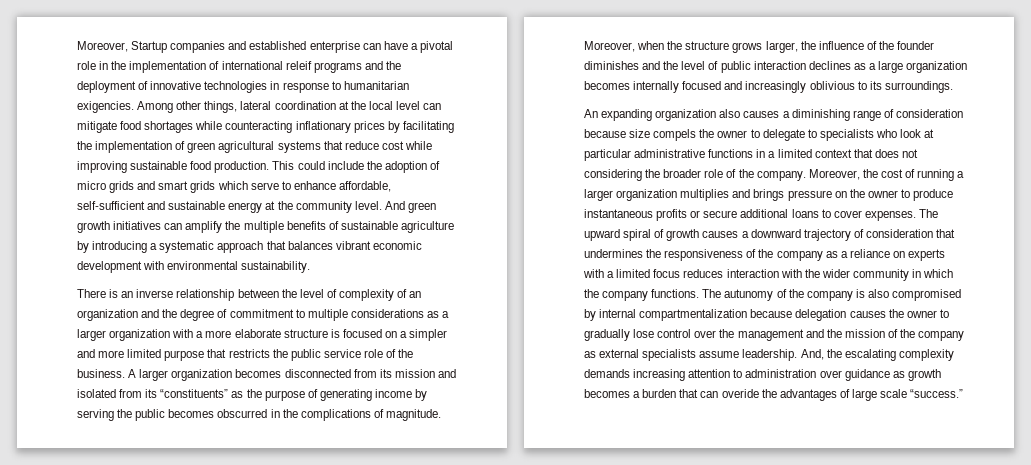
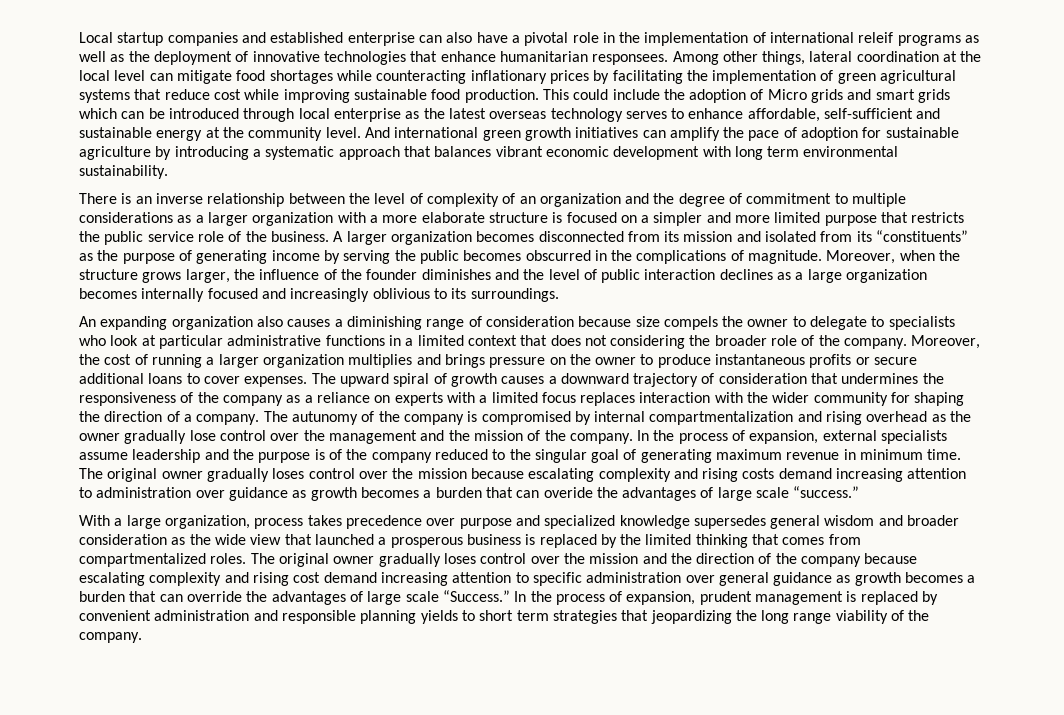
- Moreover, Startup companies and established enterprise can have a pivotal role in the implementation of international releif programs and the deployment of innovative technologies in response to humanitarian exigencies.
+ Local startup companies and established enterprise can also have a pivotal role in the implementation of international releif programs as well as the deployment of innovative technologies that enhance humanitarian responsees.
- This could include the adoption of micro grids and smart grids which serve to enhance affordable, self-sufficient and sustainable energy at the community level.
+ This could include the adoption of Micro grids and smart grids which can be introduced through local enterprise as the latest overseas technology serves to enhance affordable, self-sufficient and sustainable energy at the community level.
- And green growth initiatives can amplify the multiple benefits of sustainable agriculture by introducing a systematic approach that balances vibrant economic development with environmental sustainability.
+ And international green growth initiatives can amplify the pace of adoption for sustainable agriculture by introducing a systematic approach that balances vibrant economic development with long term environmental sustainability.
- The upward spiral of growth causes a downward trajectory of consideration that undermines the responsiveness of the company as a reliance on experts with a limited focus reduces interaction with the wider community in which the company functions.
+ The upward spiral of growth causes a downward trajectory of consideration that undermines the responsiveness of the company as a reliance on experts with a limited focus replaces interaction with the wider community for shaping the direction of a company.
- The autunomy of the company is also compromised by internal compartmentalization because delegation causes the owner to gradually lose control over the management and the mission of the company as external specialists assume leadership. And, the escalating complexity demands increasing attention to administration over guidance as growth becomes a burden that can overide the advantages of large scale “success.”
+ The autunomy of the company is compromised by internal compartmentalization and rising overhead as the owner gradually lose control over the management and the mission of the company. In the process of expansion, external specialists assume leadership and the purpose is of the company reduced to the singular goal of generating maximum revenue in minimum time. The original owner gradually loses control over the mission because escalating complexity and rising costs demand increasing attention to administration over guidance as growth becomes a burden that can overide the advantages of large scale “success.”
+ With a large organization, process takes precedence over purpose and specialized knowledge supersedes general wisdom and broader consideration as the wide view that launched a prosperous business is replaced by the limited thinking that comes from compartmentalized roles. The original owner gradually loses control over the mission and the direction of the company because escalating complexity and rising cost demand increasing attention to specific administration over general guidance as growth becomes a burden that can override the advantages of large scale “Success.” In the process of expansion, prudent management is replaced by convenient administration and responsible planning yields to short term strategies that jeopardizing the long range viability of the company.

